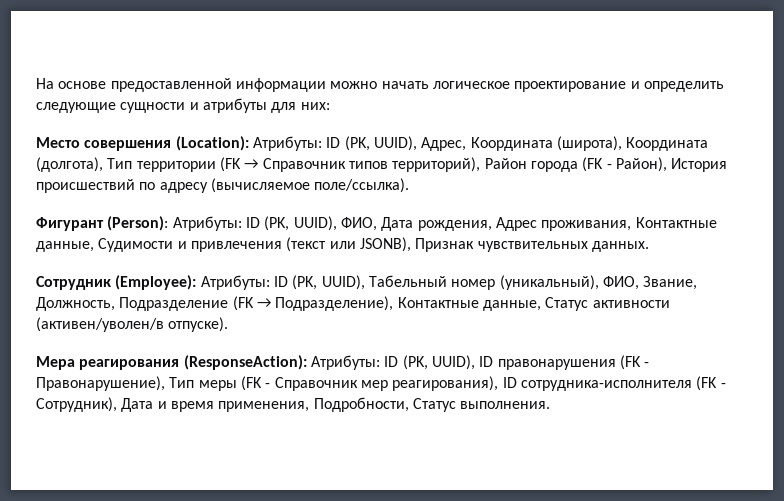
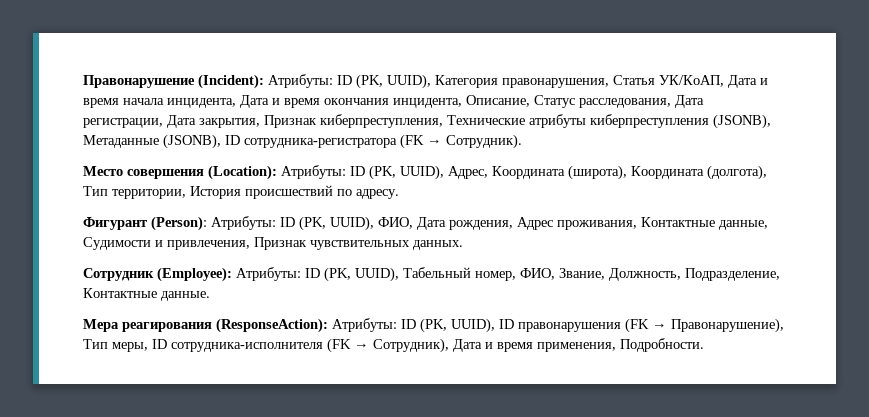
- На основе предоставленной информации можно начать логическое проектирование и определить следующие сущности и атрибуты для них:
+ Правонарушение (Incident): Атрибуты: ID (PK, UUID), Категория правонарушения, Статья УК/КоАП, Дата и время начала инцидента, Дата и время окончания инцидента, Описание, Статус расследования, Дата регистрации, Дата закрытия, Признак киберпреступления, Технические атрибуты киберпреступления (JSONB), Метаданные (JSONB), ID сотрудника-регистратора (FK → Сотрудник).
- Место совершения (Location): Атрибуты: ID (PK, UUID), Адрес, Координата (широта), Координата (долгота), Тип территории (FK → Справочник типов территорий), Район города (FK - Район), История происшествий по адресу (вычисляемое поле/ссылка).
+ Место совершения (Location): Атрибуты: ID (PK, UUID), Адрес, Координата (широта), Координата (долгота), Тип территории, История происшествий по адресу.
- Фигурант (Person): Атрибуты: ID (PK, UUID), ФИО, Дата рождения, Адрес проживания, Контактные данные, Судимости и привлечения (текст или JSONB), Признак чувствительных данных.
+ Фигурант (Person): Атрибуты: ID (PK, UUID), ФИО, Дата рождения, Адрес проживания, Контактные данные, Судимости и привлечения, Признак чувствительных данных.
- Сотрудник (Employee): Атрибуты: ID (PK, UUID), Табельный номер (уникальный), ФИО, Звание, Должность, Подразделение (FK → Подразделение), Контактные данные, Статус активности (активен/уволен/в отпуске).
+ Сотрудник (Employee): Атрибуты: ID (PK, UUID), Табельный номер, ФИО, Звание, Должность, Подразделение, Контактные данные.
- Мера реагирования (ResponseAction): Атрибуты: ID (PK, UUID), ID правонарушения (FK - Правонарушение), Тип меры (FK - Справочник мер реагирования), ID сотрудника-исполнителя (FK - Сотрудник), Дата и время применения, Подробности, Статус выполнения.
+ Мера реагирования (ResponseAction): Атрибуты: ID (PK, UUID), ID правонарушения (FK → Правонарушение), Тип меры, ID сотрудника-исполнителя (FK → Сотрудник), Дата и время применения, Подробности.

